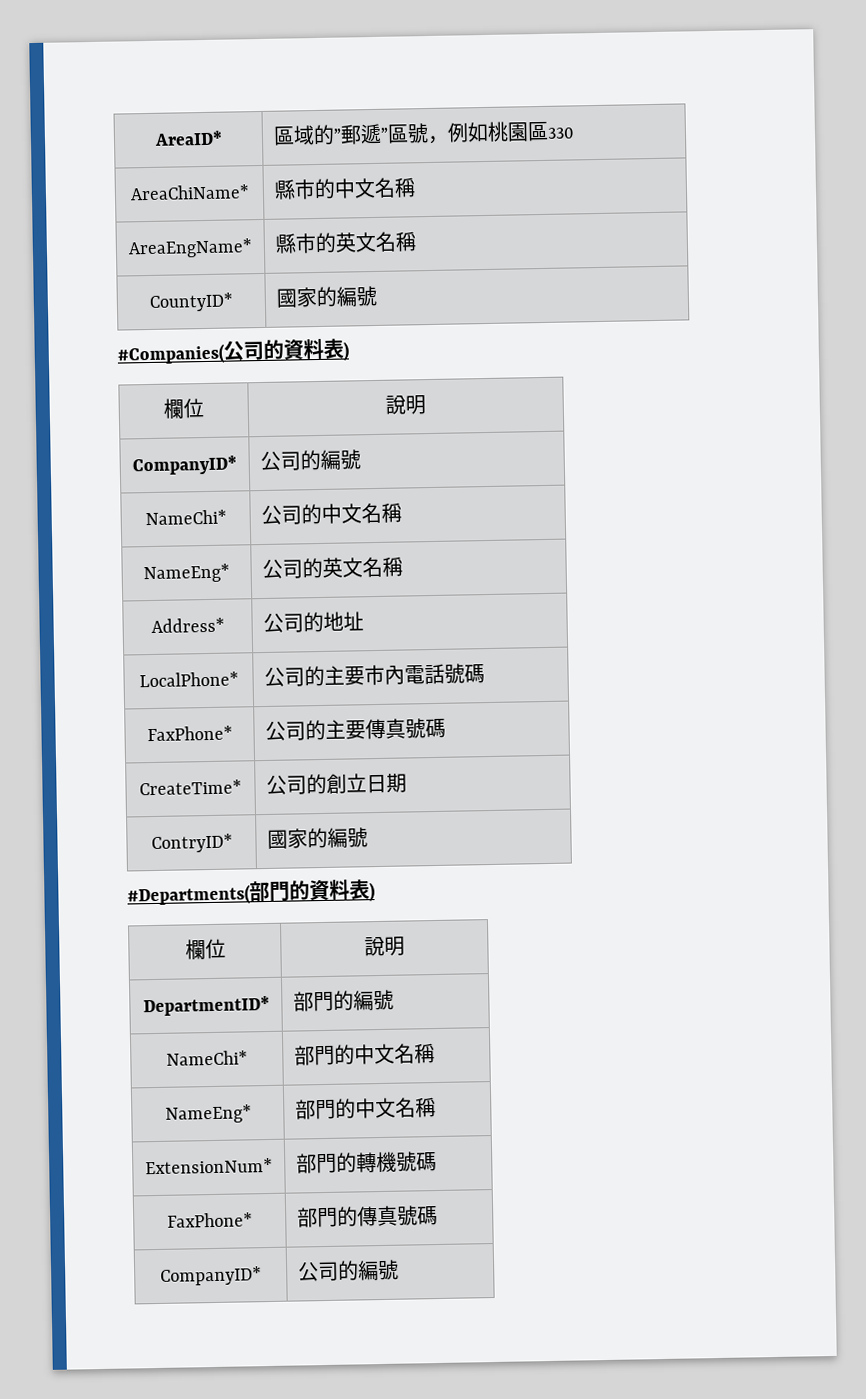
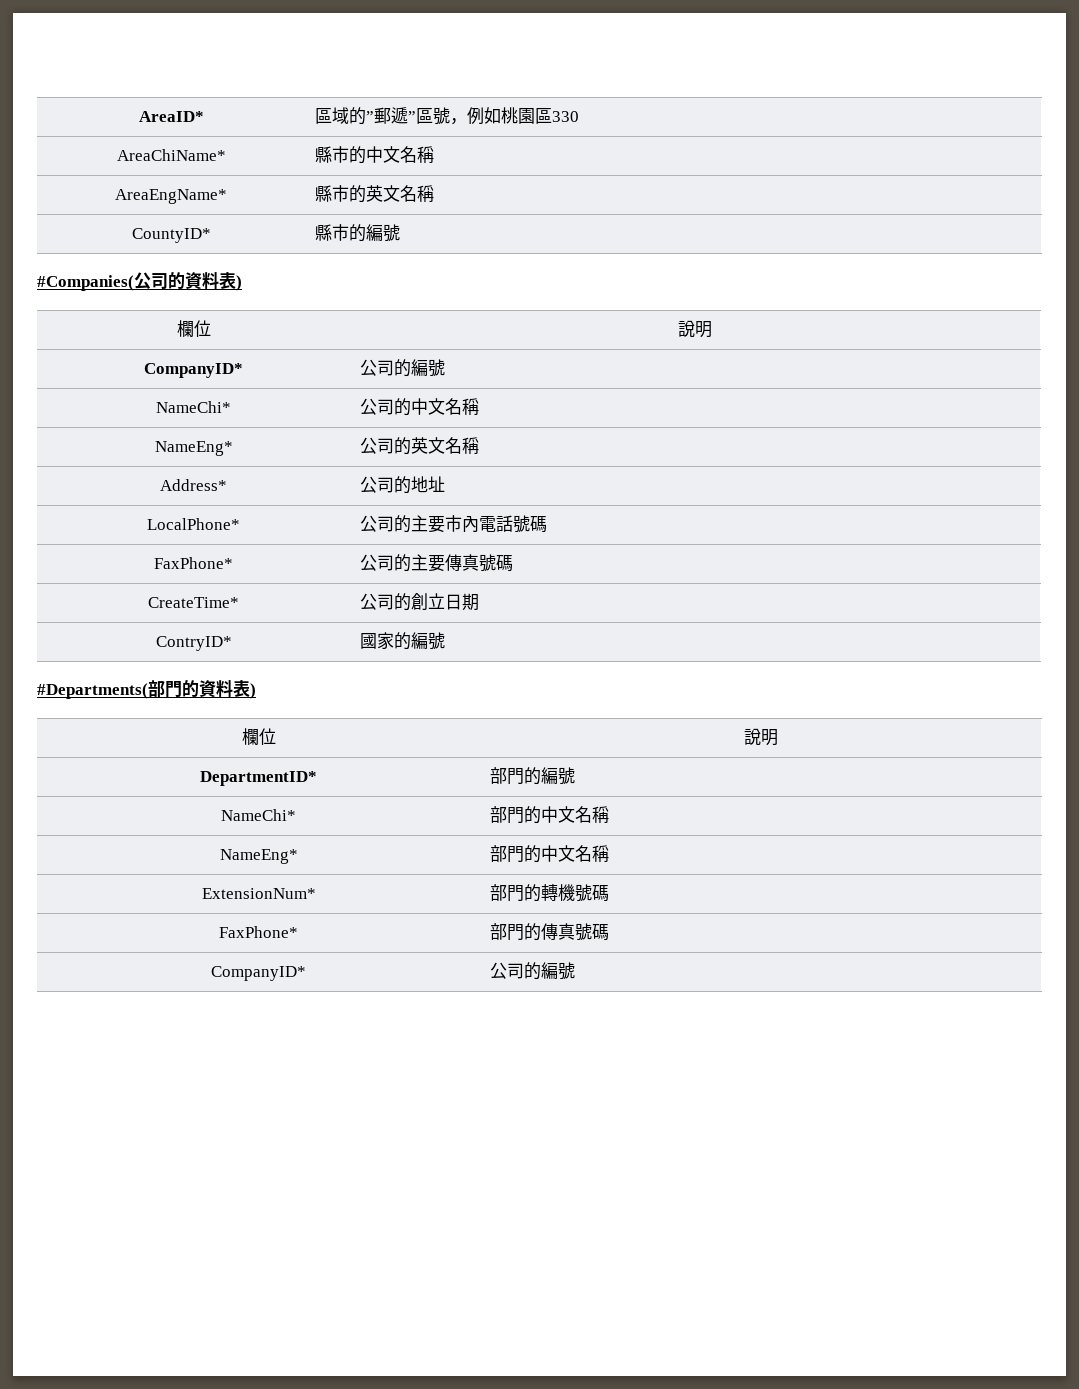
- CountyID* | 國家的編號
+ CountyID* | 縣市的編號

